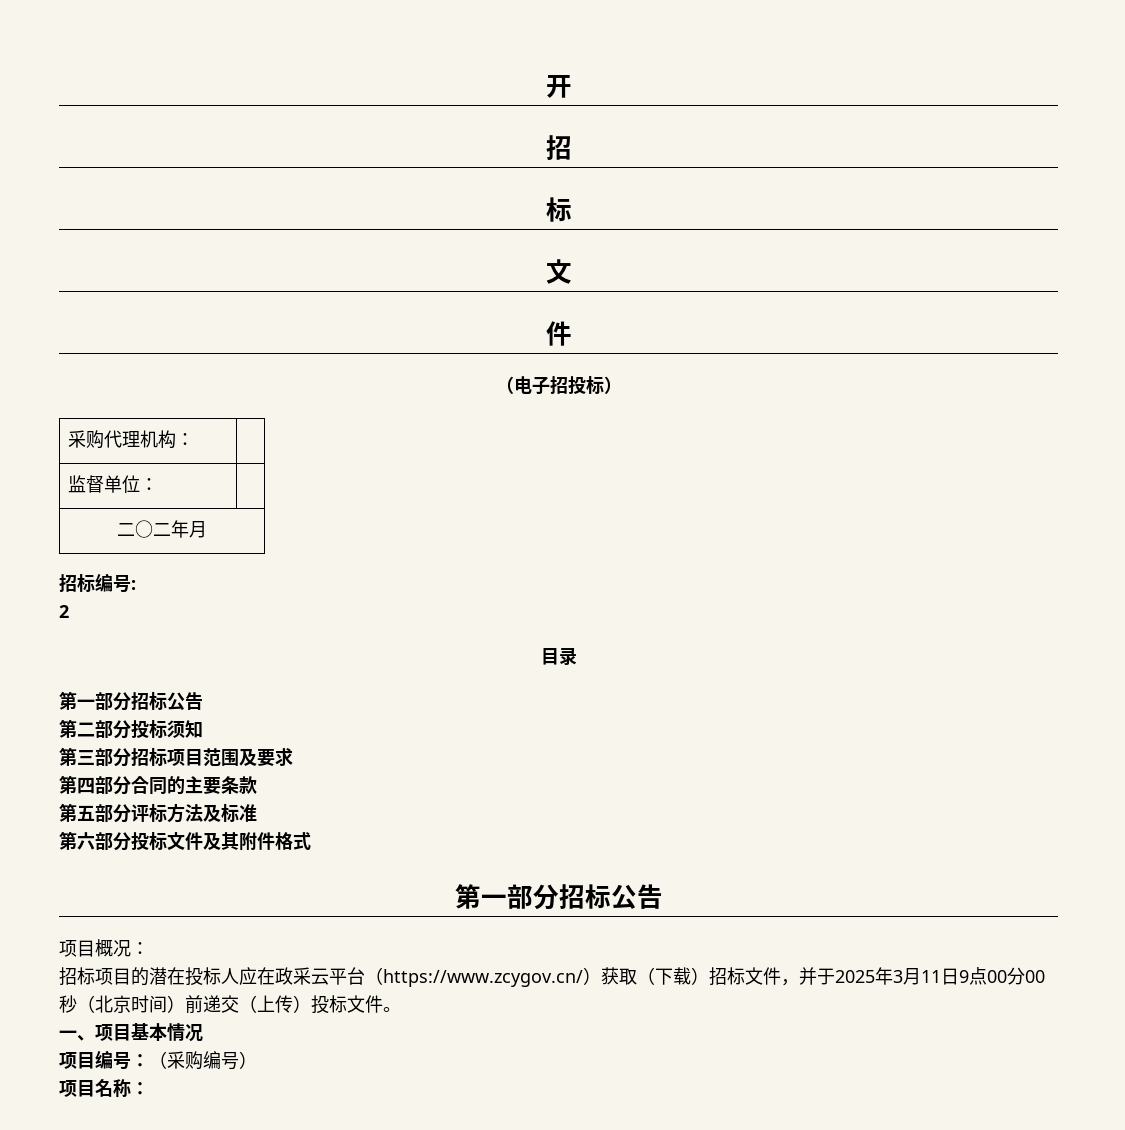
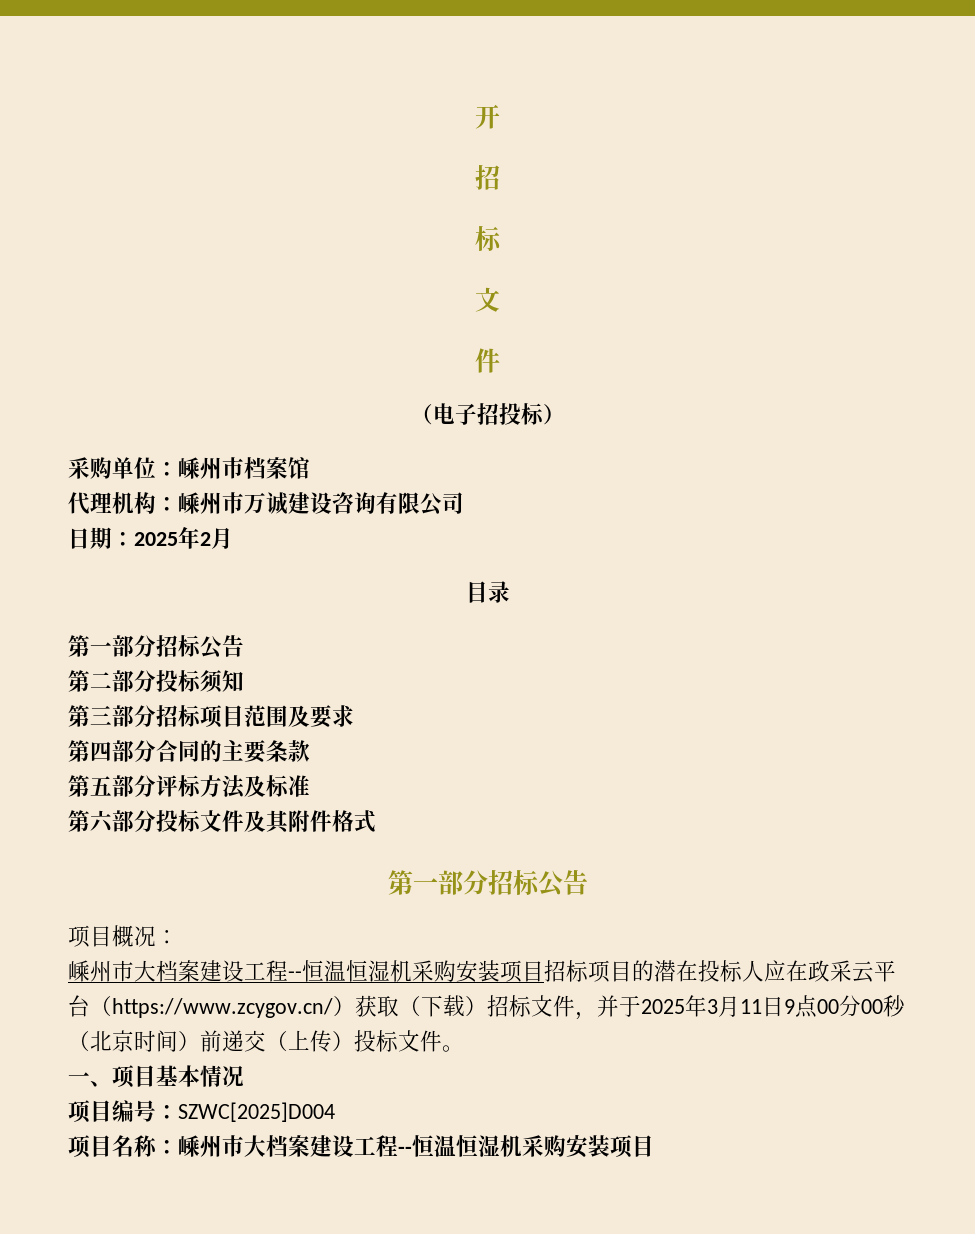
- 采购代理机构： |
- 监督单位： |
- 二○二年月
- 招标编号:
- 2
+ 采购单位：嵊州市档案馆
+ 代理机构：嵊州市万诚建设咨询有限公司
+ 日期：2025年2月
- 招标项目的潜在投标人应在政采云平台（https://www.zcygov.cn/）获取（下载）招标文件，并于2025年3月11日9点00分00秒（北京时间）前递交（上传）投标文件。
+ 嵊州市大档案建设工程--恒温恒湿机采购安装项目招标项目的潜在投标人应在政采云平台（https://www.zcygov.cn/）获取（下载）招标文件，并于2025年3月11日9点00分00秒（北京时间）前递交（上传）投标文件。
- 项目编号：（采购编号）
+ 项目编号：SZWC[2025]D004
- 项目名称：
+ 项目名称：嵊州市大档案建设工程--恒温恒湿机采购安装项目

